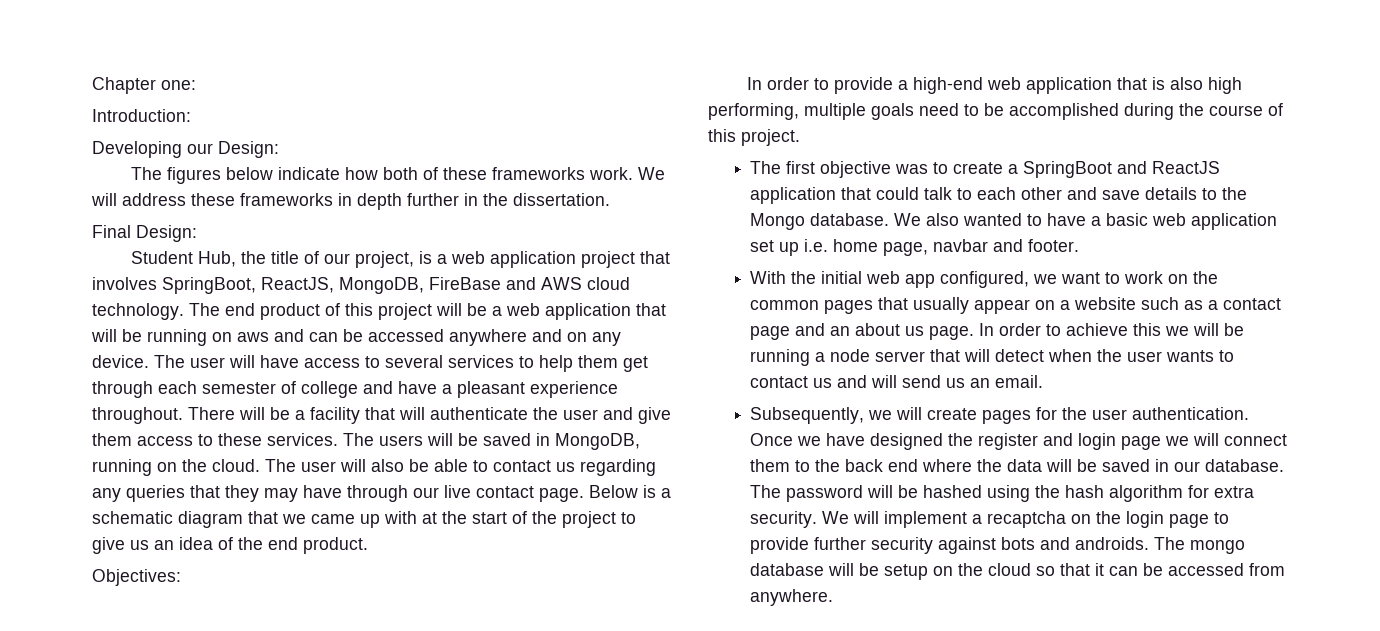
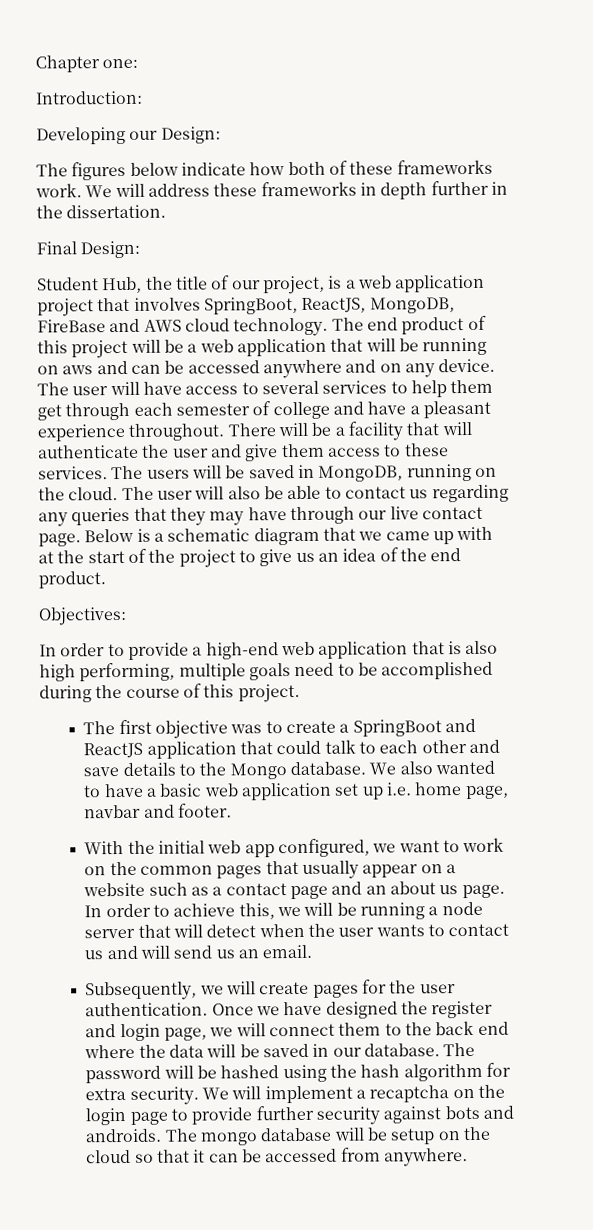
- In order to achieve this we will be running a node server that will detect when the user wants to contact us and will send us an email.
+ In order to achieve this, we will be running a node server that will detect when the user wants to contact us and will send us an email.
- Once we have designed the register and login page we will connect them to the back end where the data will be saved in our database.
+ Once we have designed the register and login page, we will connect them to the back end where the data will be saved in our database.

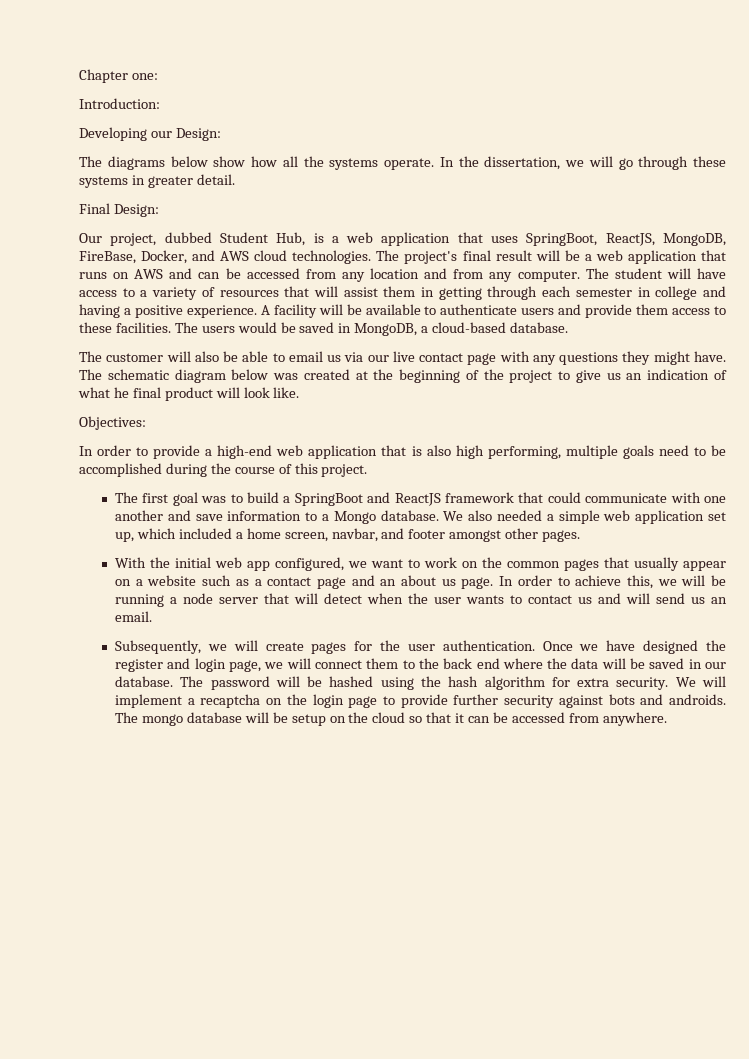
- The figures below indicate how both of these frameworks work. We will address these frameworks in depth further in the dissertation.
+ The diagrams below show how all the systems operate. In the dissertation, we will go through these systems in greater detail.
  Final Design:
- Student Hub, the title of our project, is a web application project that involves SpringBoot, ReactJS, MongoDB, FireBase and AWS cloud technology. The end product of this project will be a web application that will be running on aws and can be accessed anywhere and on any device. The user will have access to several services to help them get through each semester of college and have a pleasant experience throughout. There will be a facility that will authenticate the user and give them access to these services.
+ Our project, dubbed Student Hub, is a web application that uses SpringBoot, ReactJS, MongoDB, FireBase, Docker, and AWS cloud technologies. The project's final result will be a web application that runs on AWS and can be accessed from any location and from any computer. The student will have access to a variety of resources that will assist them in getting through each semester in college and having a positive experience. A facility will be available to authenticate users and provide them access to these facilities.
- The users will be saved in MongoDB, running on the cloud. The user will also be able to contact us regarding any queries that they may have through our live contact page. Below is a schematic diagram that we came up with at the start of the project to give us an idea of the end product.
+ The users would be saved in MongoDB, a cloud-based database.
+ The customer will also be able to email us via our live contact page with any questions they might have. The schematic diagram below was created at the beginning of the project to give us an indication of what he final product will look like.
- The first objective was to create a SpringBoot and ReactJS application that could talk to each other and save details to the Mongo database. We also wanted to have a basic web application set up i.e. home page, navbar and footer.
+ The first goal was to build a SpringBoot and ReactJS framework that could communicate with one another and save information to a Mongo database. We also needed a simple web application set up, which included a home screen, navbar, and footer amongst other pages.

